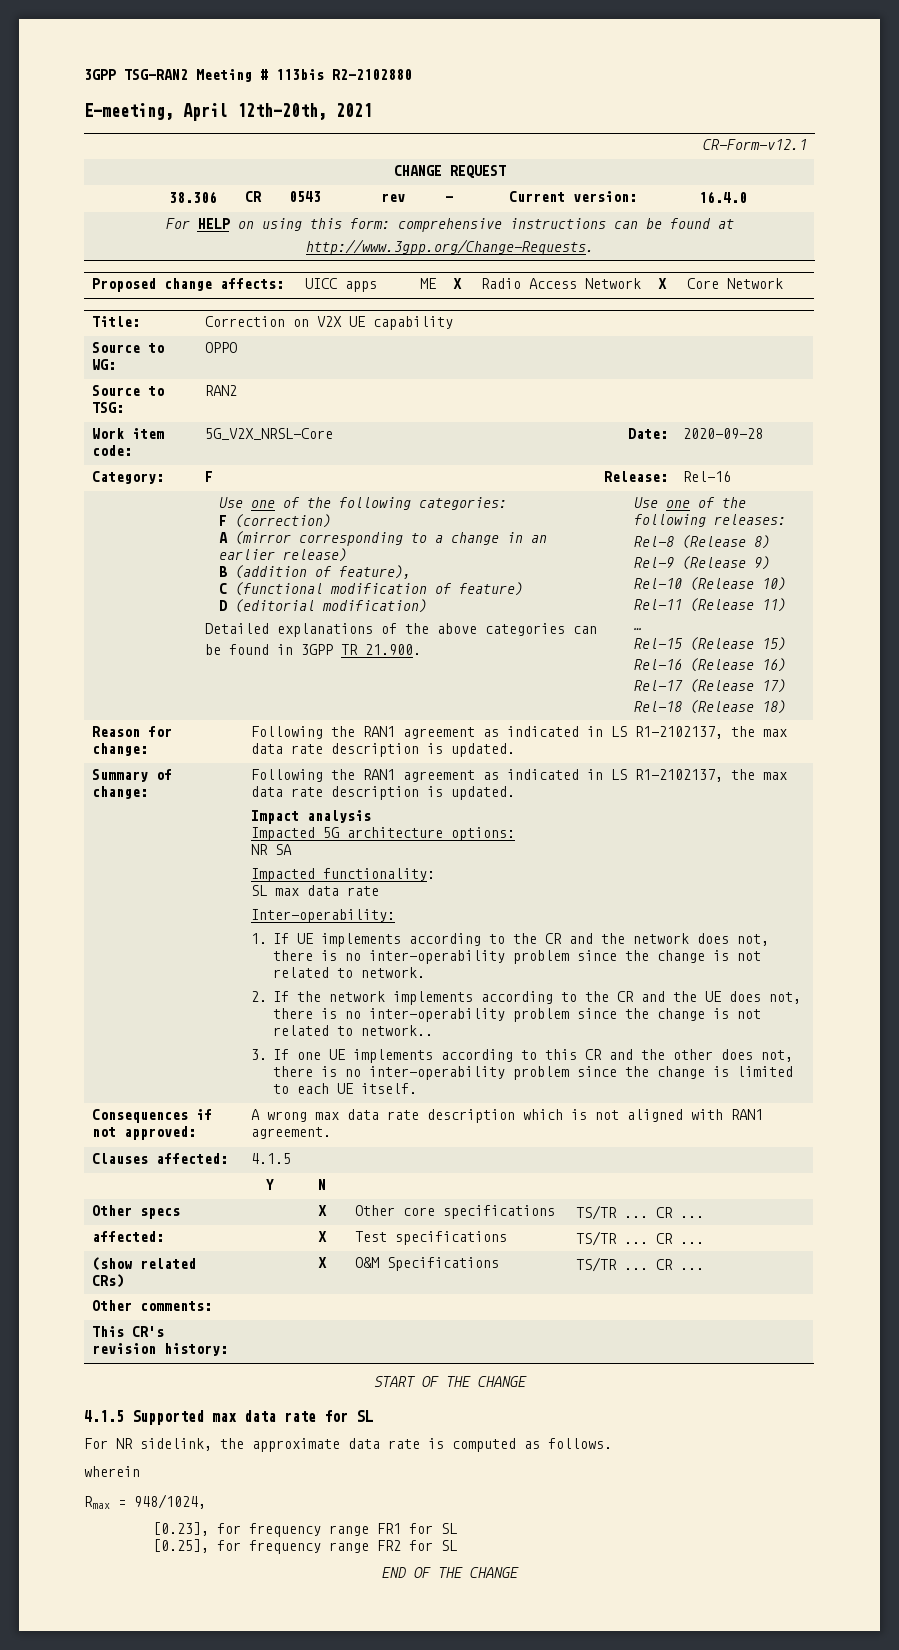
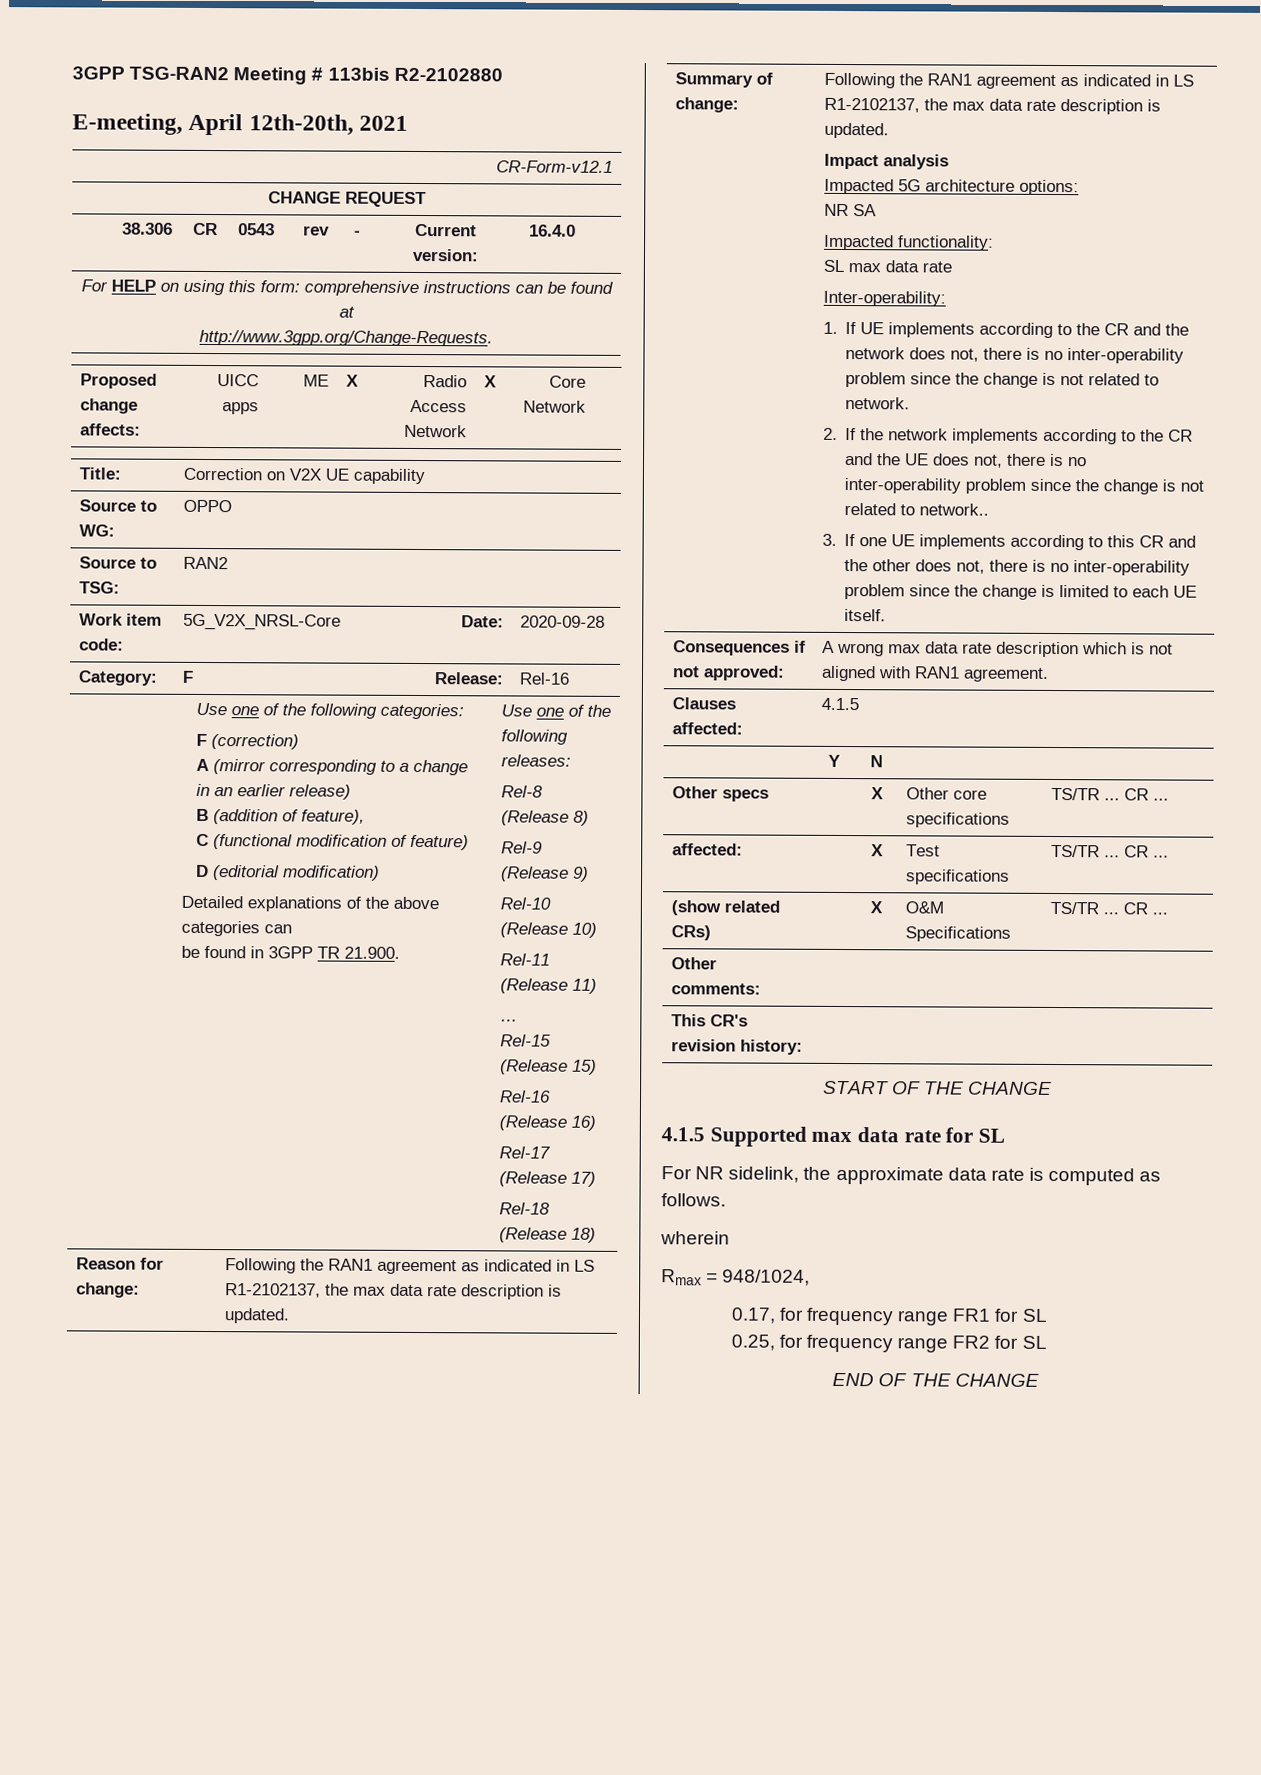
- [0.23], for frequency range FR1 for SL
+ 0.17, for frequency range FR1 for SL
- [0.25], for frequency range FR2 for SL
+ 0.25, for frequency range FR2 for SL

